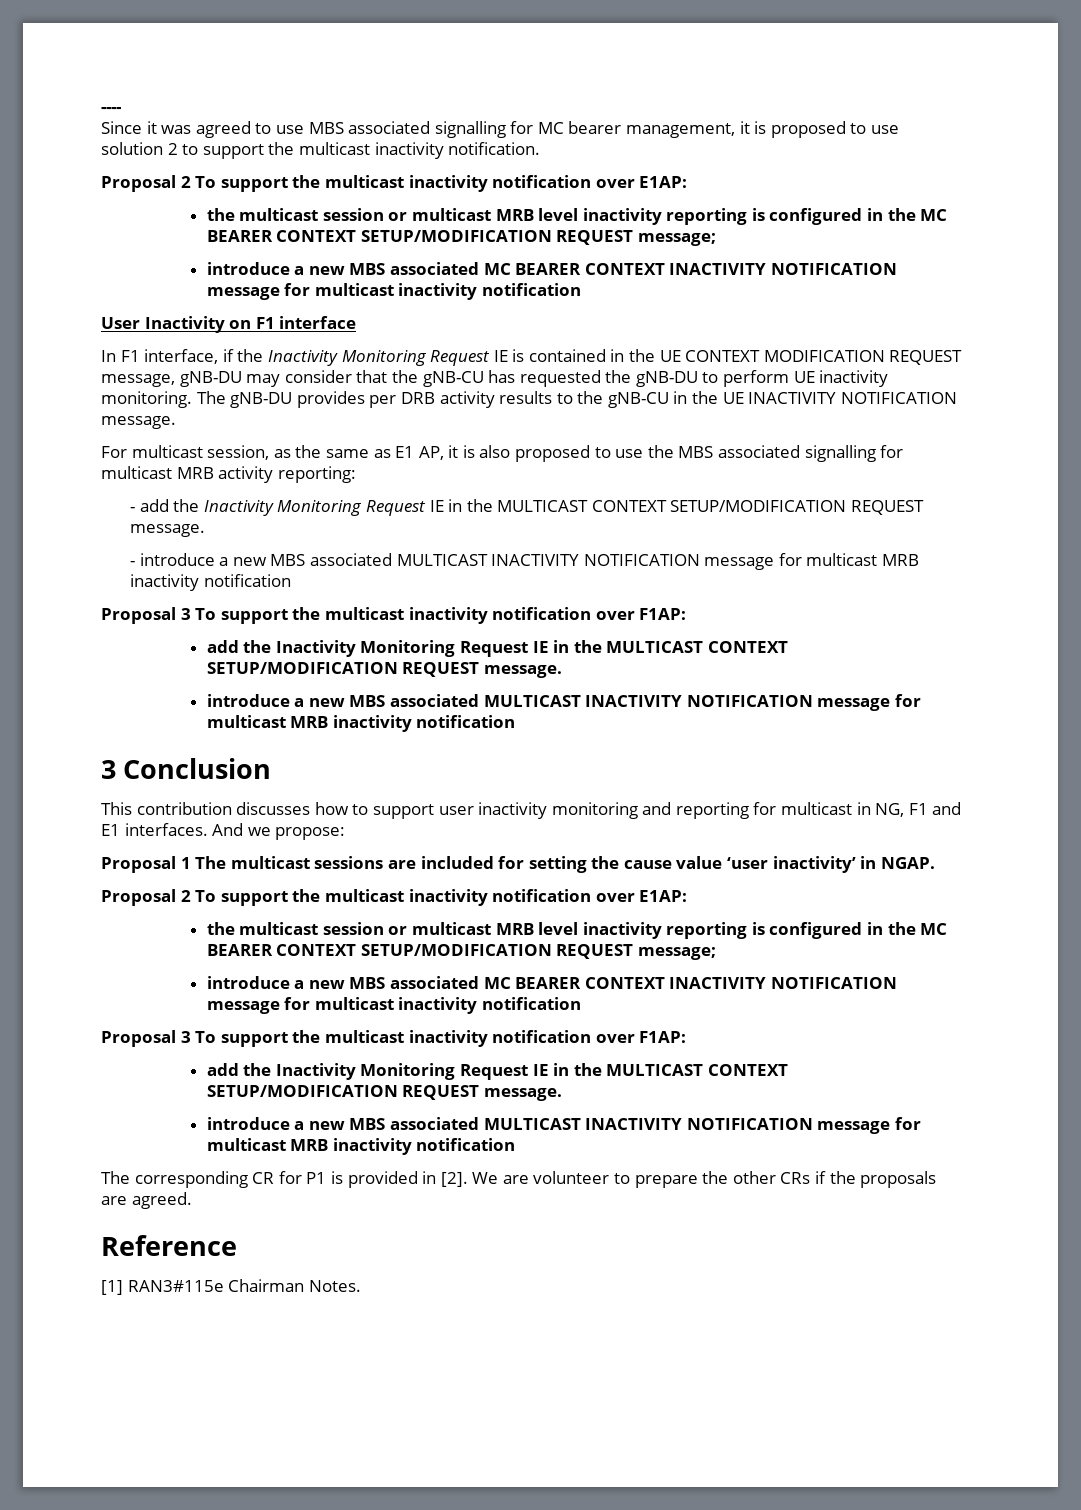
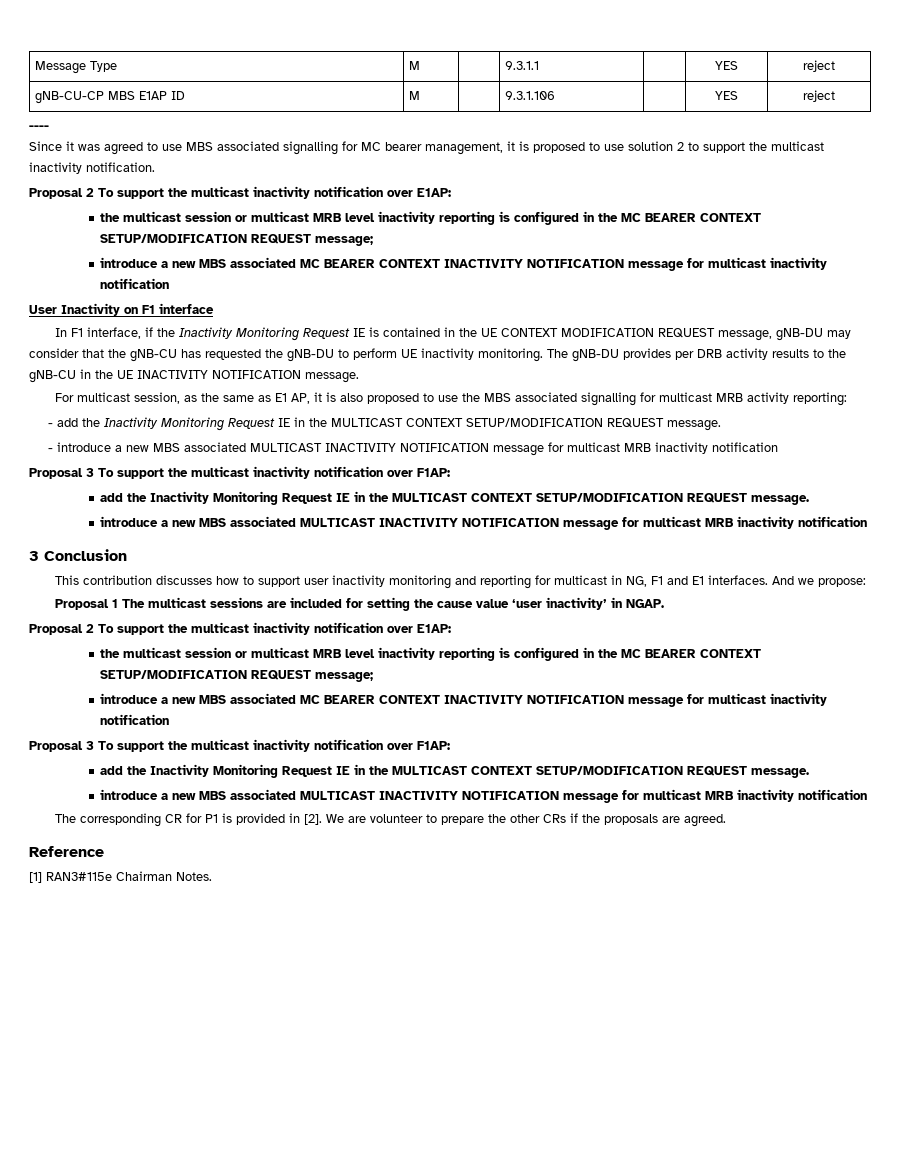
+ Message Type | M | | 9.3.1.1 | | YES | reject
+ gNB-CU-CP MBS E1AP ID | M | | 9.3.1.106 | | YES | reject

